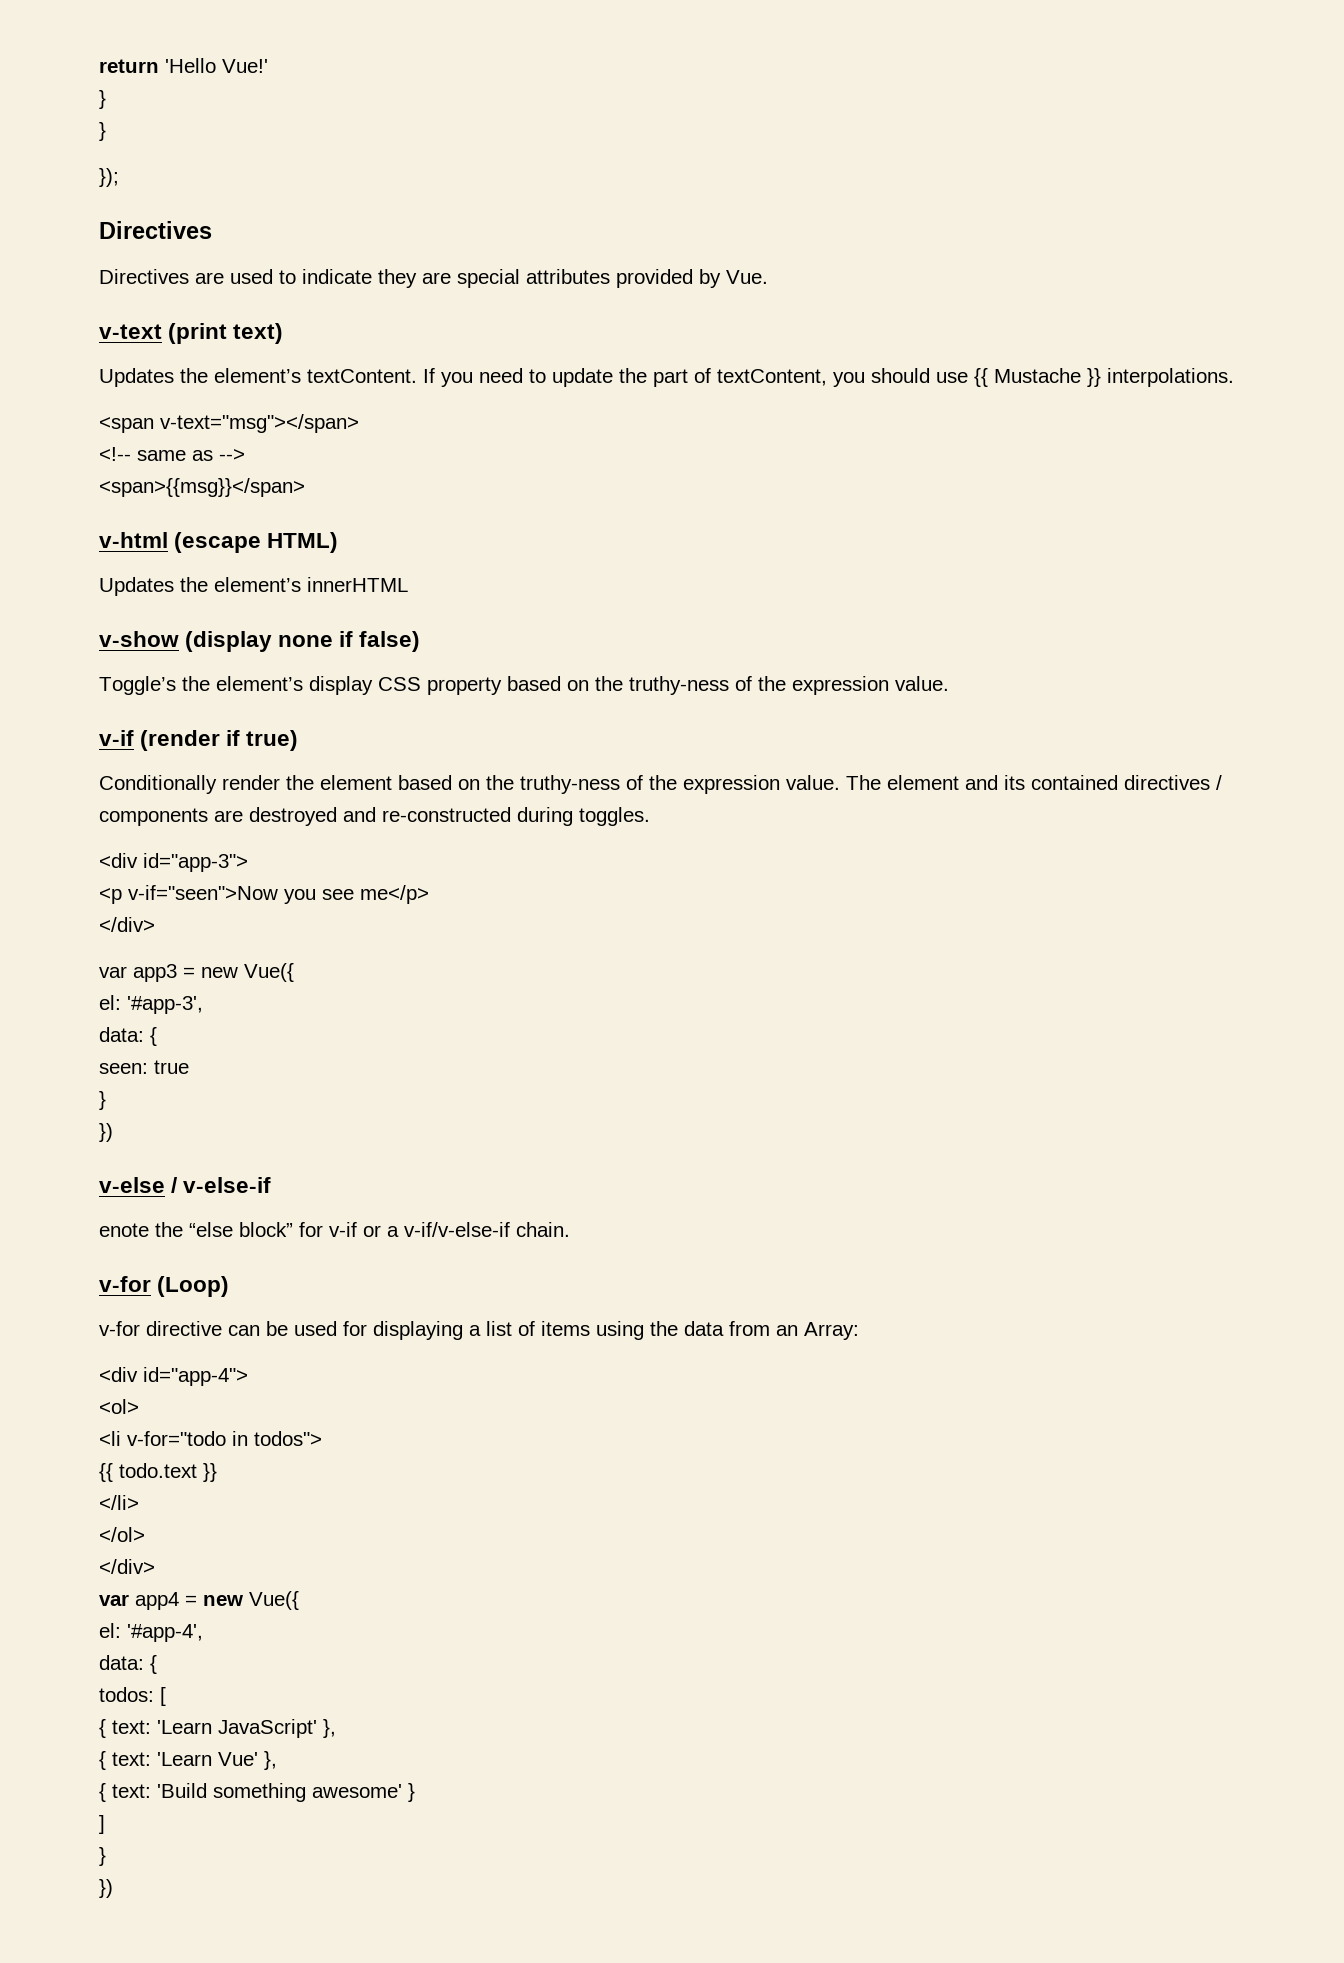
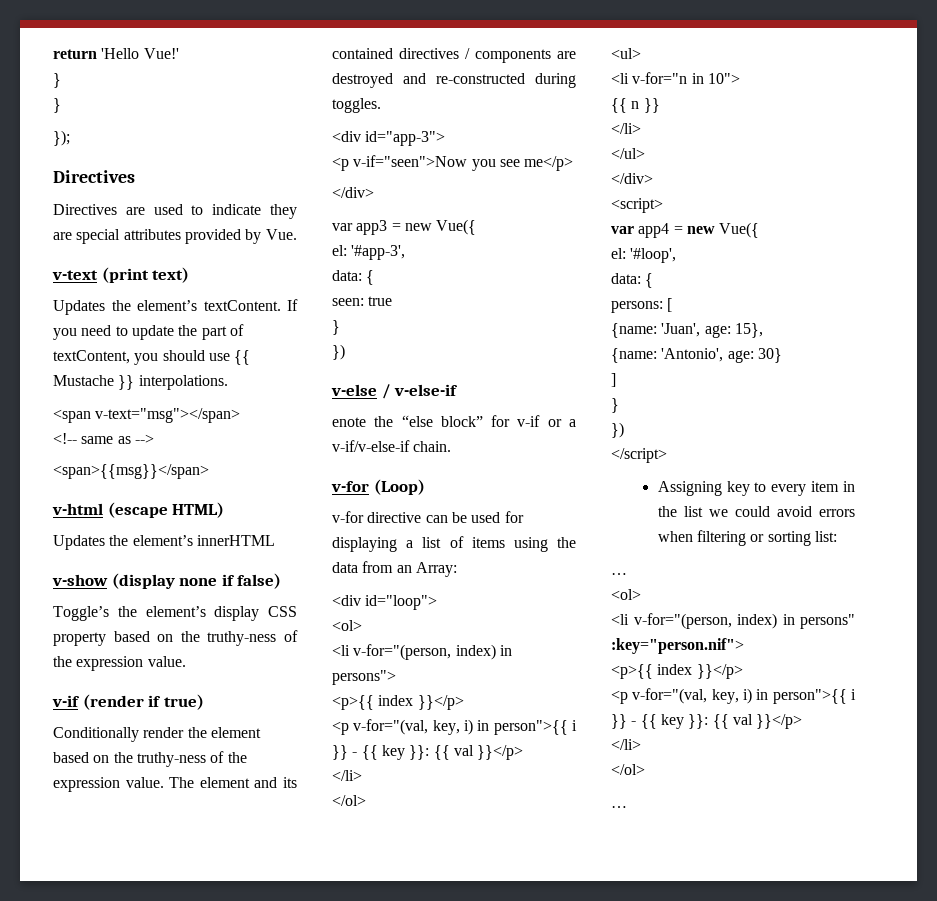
- <div id="app-4">
+ <div id="loop">
  <ol>
- <li v-for="todo in todos">
- {{ todo.text }}
+ <li v-for="(person, index) in persons">
+ <p>{{ index }}</p>
+ <p v-for="(val, key, i) in person">{{ i }} - {{ key }}: {{ val }}</p>
  </li>
  </ol>
+ <ul>
+ <li v-for="n in 10">
+ {{ n }}
+ </li>
+ </ul>
  </div>
+ <script>
- el: '#app-4',
+ el: '#loop',
  data: {
- todos: [
+ persons: [
- { text: 'Learn JavaScript' },
- { text: 'Learn Vue' },
- { text: 'Build something awesome' }
+ {name: 'Juan', age: 15},
+ {name: 'Antonio', age: 30}
  ]
  }
  })
+ </script>
+ Assigning key to every item in the list we could avoid errors when filtering or sorting list:
+ …
+ <ol>
+ <li v-for="(person, index) in persons" :key="person.nif">
+ <p>{{ index }}</p>
+ <p v-for="(val, key, i) in person">{{ i }} - {{ key }}: {{ val }}</p>
+ </li>
+ </ol>
+ …

